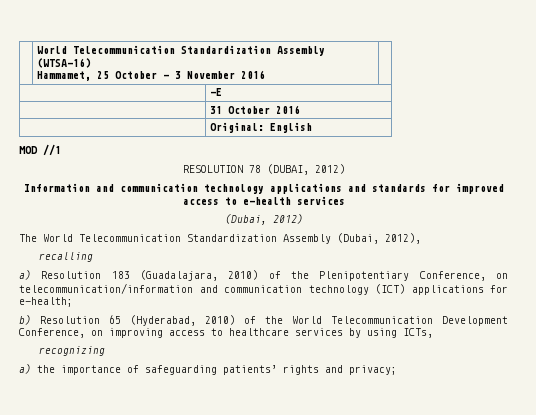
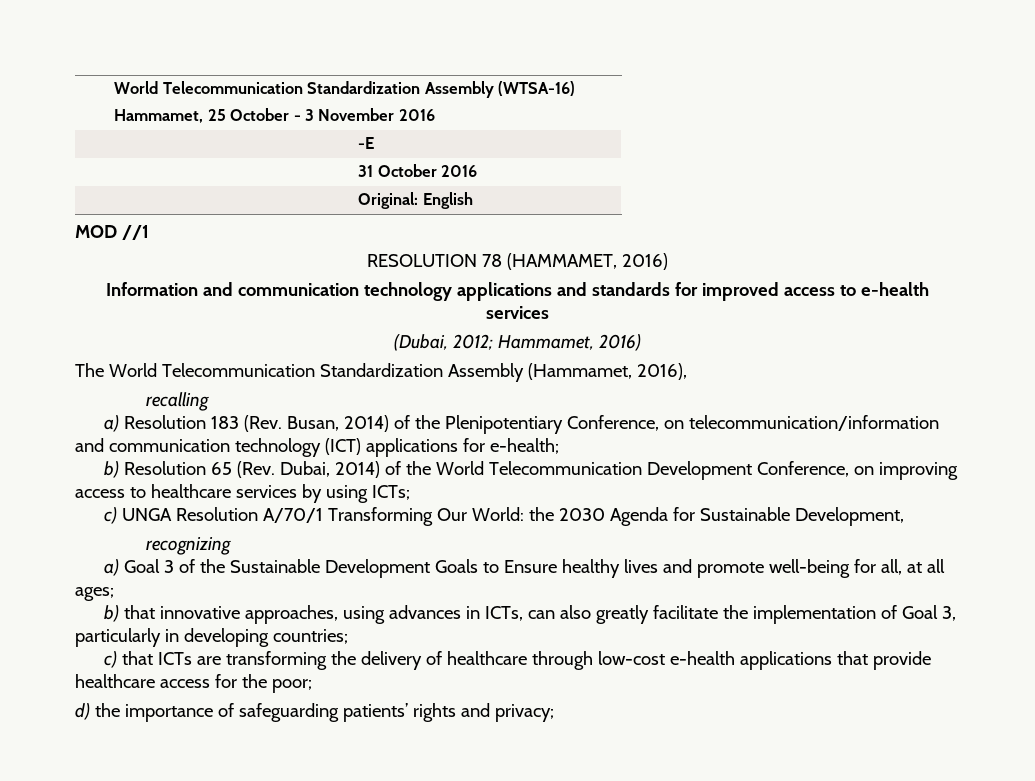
- RESOLUTION 78 (DUBAI, 2012)
+ RESOLUTION 78 (HAMMAMET, 2016)
- (Dubai, 2012)
+ (Dubai, 2012; Hammamet, 2016)
- The World Telecommunication Standardization Assembly (Dubai, 2012),
+ The World Telecommunication Standardization Assembly (Hammamet, 2016),
- a) Resolution 183 (Guadalajara, 2010) of the Plenipotentiary Conference, on telecommunication/information and communication technology (ICT) applications for e-health;
+ a) Resolution 183 (Rev. Busan, 2014) of the Plenipotentiary Conference, on telecommunication/information and communication technology (ICT) applications for e-health;
- b) Resolution 65 (Hyderabad, 2010) of the World Telecommunication Development Conference, on improving access to healthcare services by using ICTs,
+ b) Resolution 65 (Rev. Dubai, 2014) of the World Telecommunication Development Conference, on improving access to healthcare services by using ICTs;
+ c) UNGA Resolution A/70/1 Transforming Our World: the 2030 Agenda for Sustainable Development,
  recognizing
- a) the importance of safeguarding patients’ rights and privacy;
+ a) Goal 3 of the Sustainable Development Goals to Ensure healthy lives and promote well-being for all, at all ages;
+ b) that innovative approaches, using advances in ICTs, can also greatly facilitate the implementation of Goal 3, particularly in developing countries;
+ c) that ICTs are transforming the delivery of healthcare through low-cost e-health applications that provide healthcare access for the poor;
+ d) the importance of safeguarding patients’ rights and privacy;

